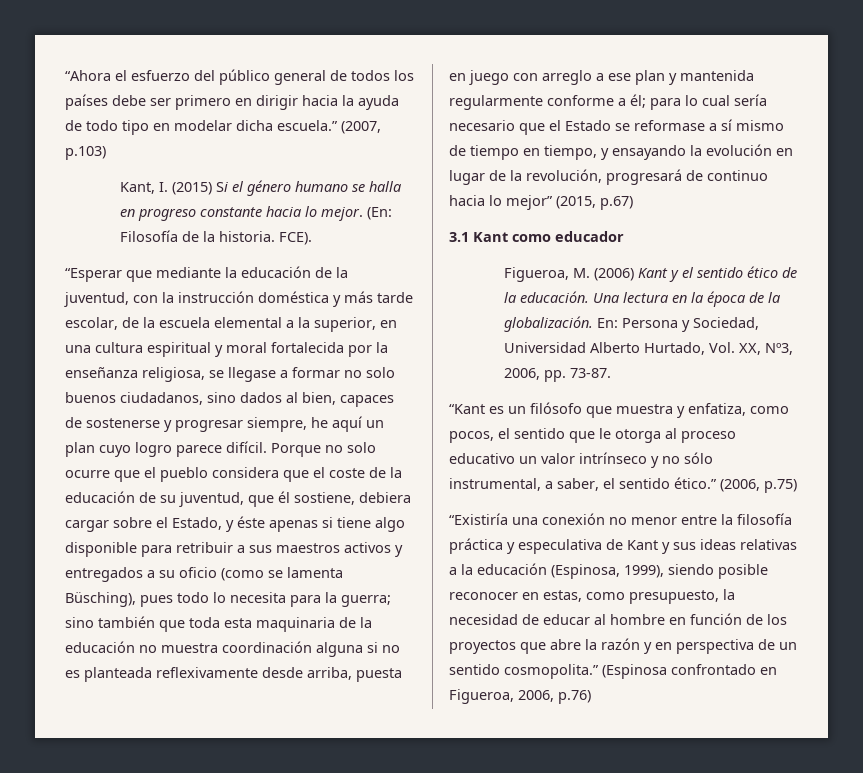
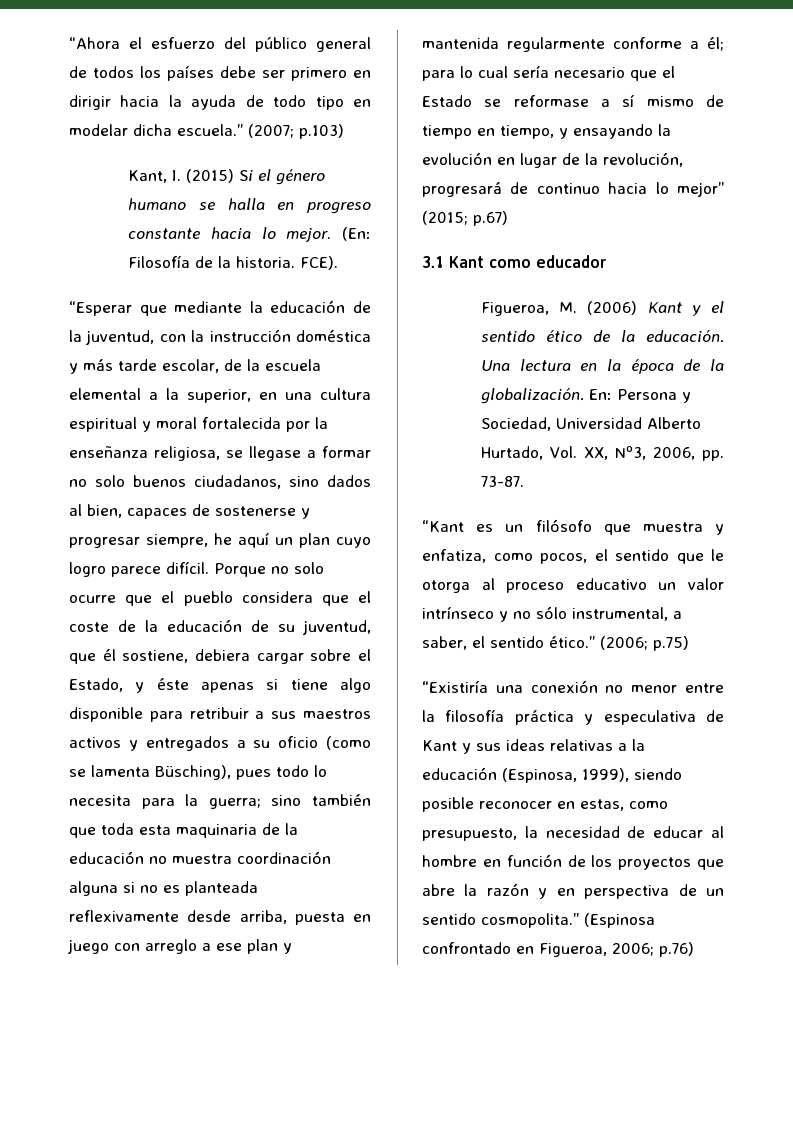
- (2007, p.103)
+ (2007; p.103)
- para lo cual sería necesario que el Estado se reformase a sí mismo de tiempo en tiempo, y ensayando la evolución en lugar de la revolución, progresará de continuo hacia lo mejor” (2015, p.67)
+ para lo cual sería necesario que el Estado se reformase a sí mismo de tiempo en tiempo, y ensayando la evolución en lugar de la revolución, progresará de continuo hacia lo mejor” (2015; p.67)
- (2006, p.75)
+ (2006; p.75)
- (Espinosa confrontado en Figueroa, 2006, p.76)
+ (Espinosa confrontado en Figueroa, 2006; p.76)

